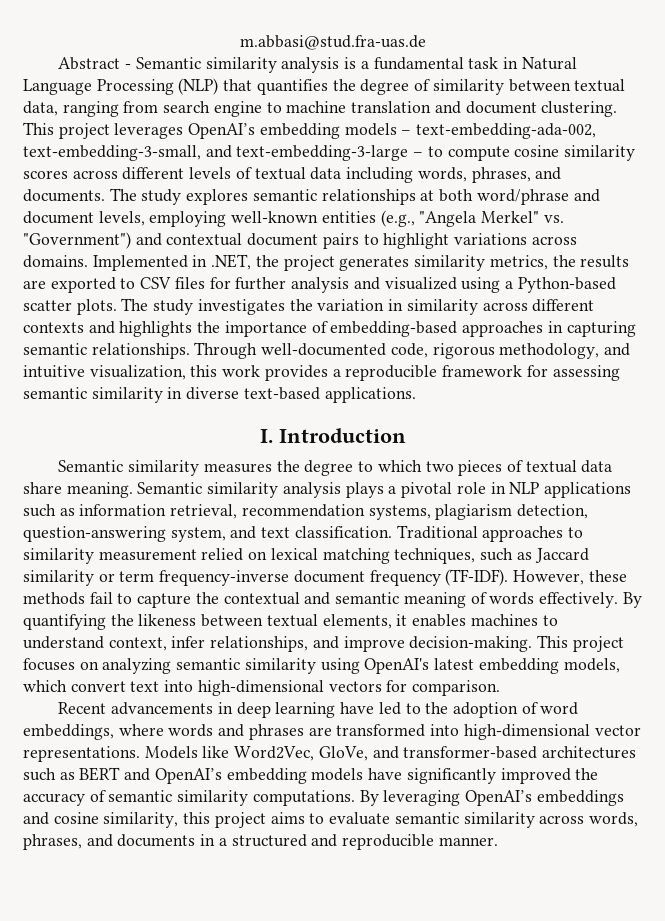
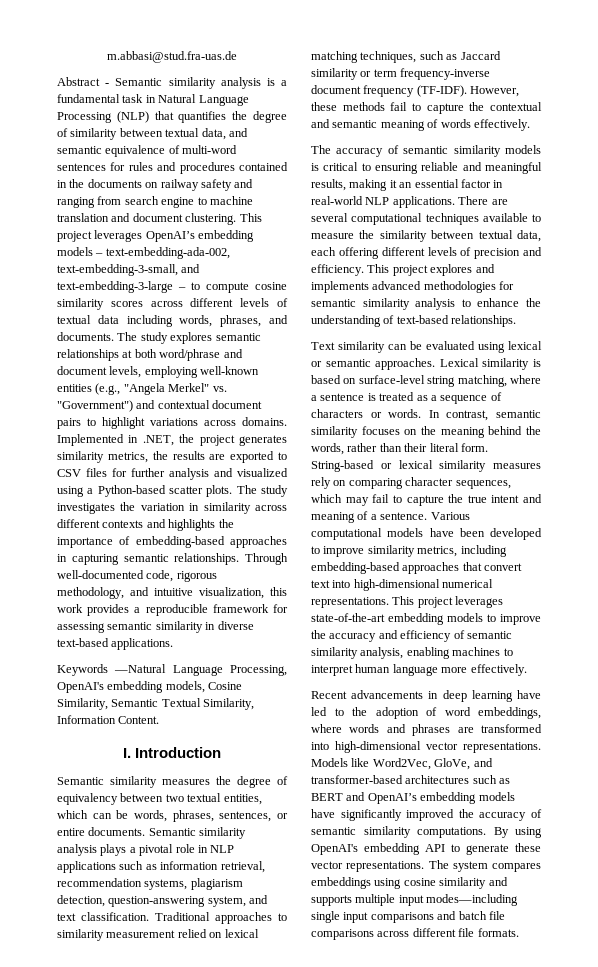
- Abstract - Semantic similarity analysis is a fundamental task in Natural Language Processing (NLP) that quantifies the degree of similarity between textual data, ranging from search engine to machine translation and document clustering.
+ Abstract - Semantic similarity analysis is a fundamental task in Natural Language Processing (NLP) that quantifies the degree of similarity between textual data, and semantic equivalence of multi-word sentences for rules and procedures contained in the documents on railway safety and ranging from search engine to machine translation and document clustering.
+ Keywords —Natural Language Processing, OpenAI's embedding models, Cosine Similarity, Semantic Textual Similarity, Information Content.
- Semantic similarity measures the degree to which two pieces of textual data share meaning.
+ Semantic similarity measures the degree of equivalency between two textual entities, which can be words, phrases, sentences, or entire documents.
- However, these methods fail to capture the contextual and semantic meaning of words effectively. By quantifying the likeness between textual elements, it enables machines to understand context, infer relationships, and improve decision-making. This project focuses on analyzing semantic similarity using OpenAI's latest embedding models, which convert text into high-dimensional vectors for comparison.
+ However, these methods fail to capture the contextual and semantic meaning of words effectively.
+ The accuracy of semantic similarity models is critical to ensuring reliable and meaningful results, making it an essential factor in real-world NLP applications. There are several computational techniques available to measure the similarity between textual data, each offering different levels of precision and efficiency. This project explores and implements advanced methodologies for semantic similarity analysis to enhance the understanding of text-based relationships.
+ Text similarity can be evaluated using lexical or semantic approaches. Lexical similarity is based on surface-level string matching, where a sentence is treated as a sequence of characters or words. In contrast, semantic similarity focuses on the meaning behind the words, rather than their literal form. String-based or lexical similarity measures rely on comparing character sequences, which may fail to capture the true intent and meaning of a sentence. Various computational models have been developed to improve similarity metrics, including embedding-based approaches that convert text into high-dimensional numerical representations. This project leverages state-of-the-art embedding models to improve the accuracy and efficiency of semantic similarity analysis, enabling machines to interpret human language more effectively.
- By leveraging OpenAI’s embeddings and cosine similarity, this project aims to evaluate semantic similarity across words, phrases, and documents in a structured and reproducible manner.
+ By using OpenAI's embedding API to generate these vector representations. The system compares embeddings using cosine similarity and supports multiple input modes—including single input comparisons and batch file comparisons across different file formats.

